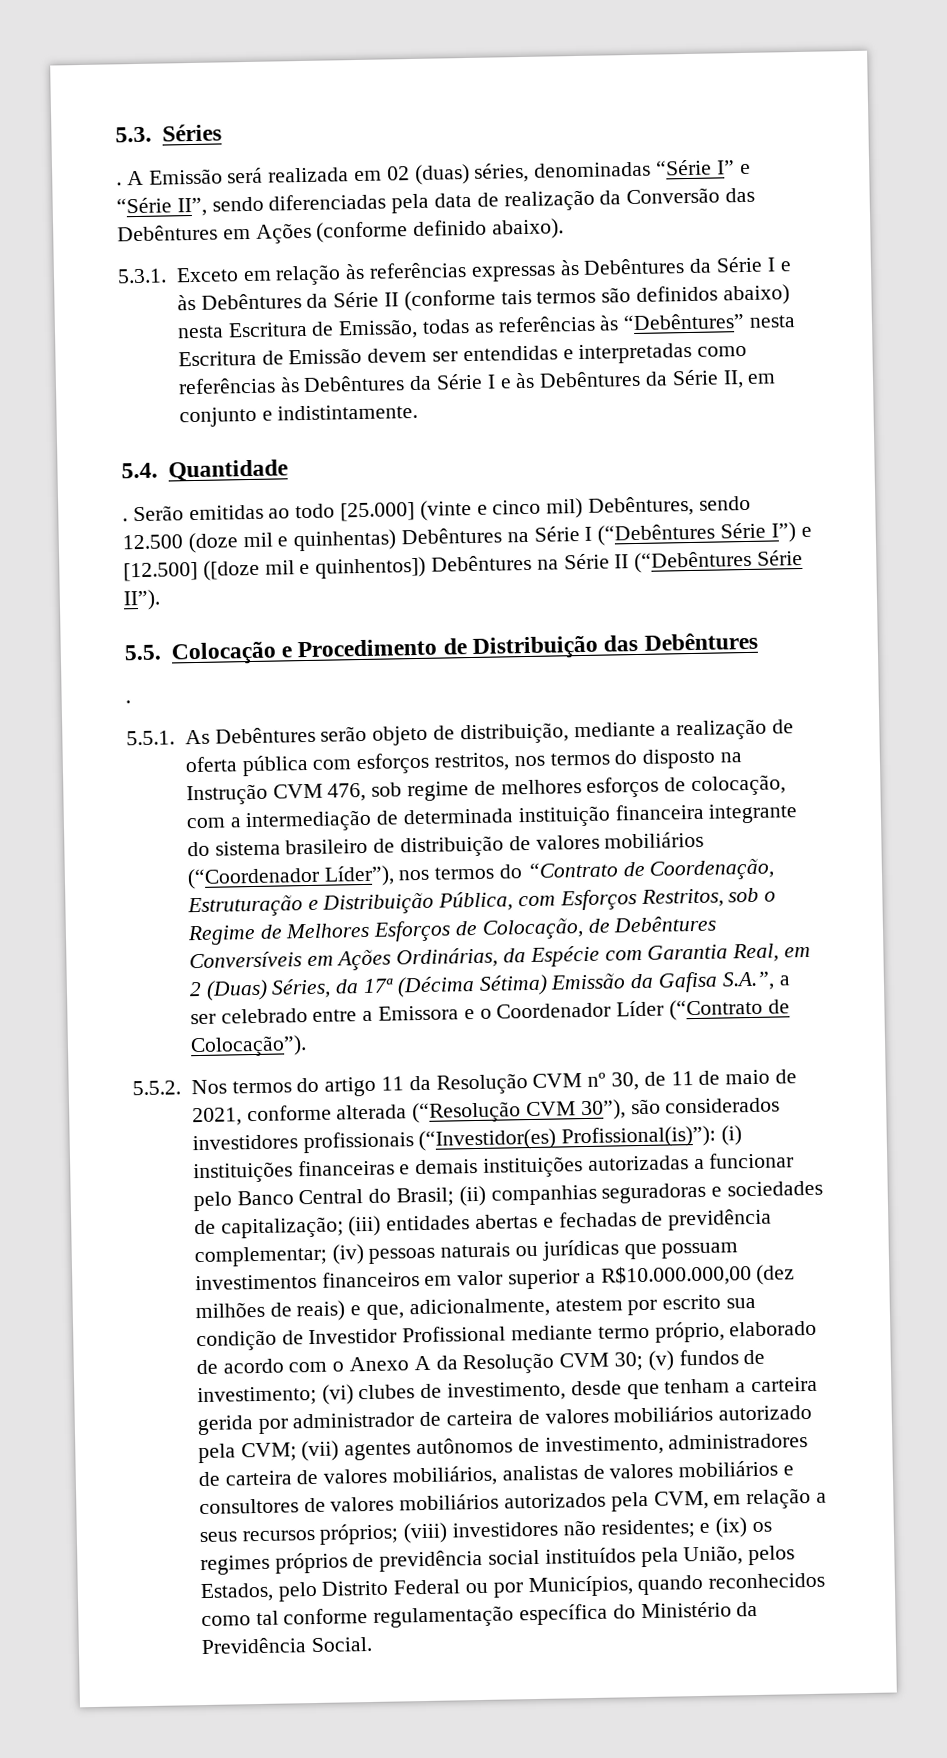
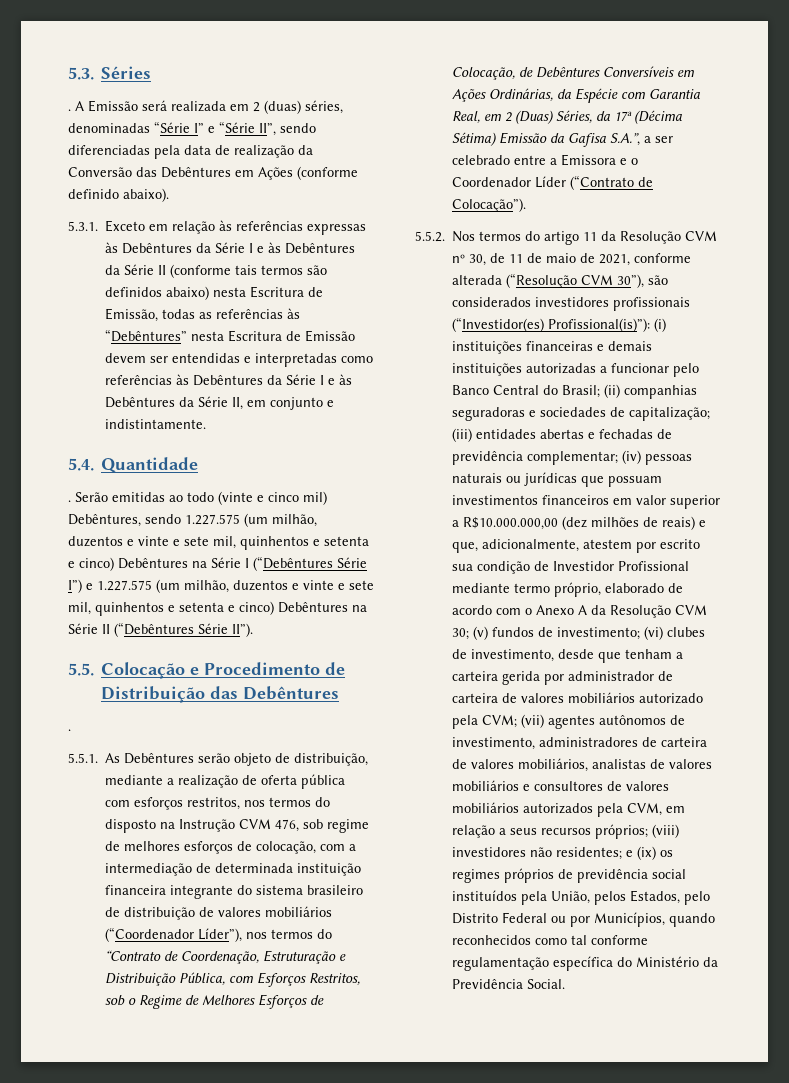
- A Emissão será realizada em 02 (duas) séries, denominadas “Série I” e “Série II”, sendo diferenciadas pela data de realização da Conversão das Debêntures em Ações (conforme definido abaixo).
+ A Emissão será realizada em 2 (duas) séries, denominadas “Série I” e “Série II”, sendo diferenciadas pela data de realização da Conversão das Debêntures em Ações (conforme definido abaixo).
- Serão emitidas ao todo [25.000] (vinte e cinco mil) Debêntures, sendo 12.500 (doze mil e quinhentas) Debêntures na Série I (“Debêntures Série I”) e [12.500] ([doze mil e quinhentos]) Debêntures na Série II (“Debêntures Série II”).
+ Serão emitidas ao todo (vinte e cinco mil) Debêntures, sendo 1.227.575 (um milhão, duzentos e vinte e sete mil, quinhentos e setenta e cinco) Debêntures na Série I (“Debêntures Série I”) e 1.227.575 (um milhão, duzentos e vinte e sete mil, quinhentos e setenta e cinco) Debêntures na Série II (“Debêntures Série II”).

